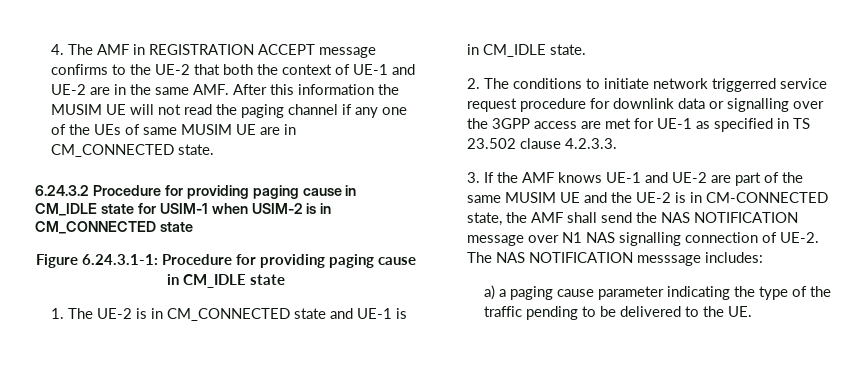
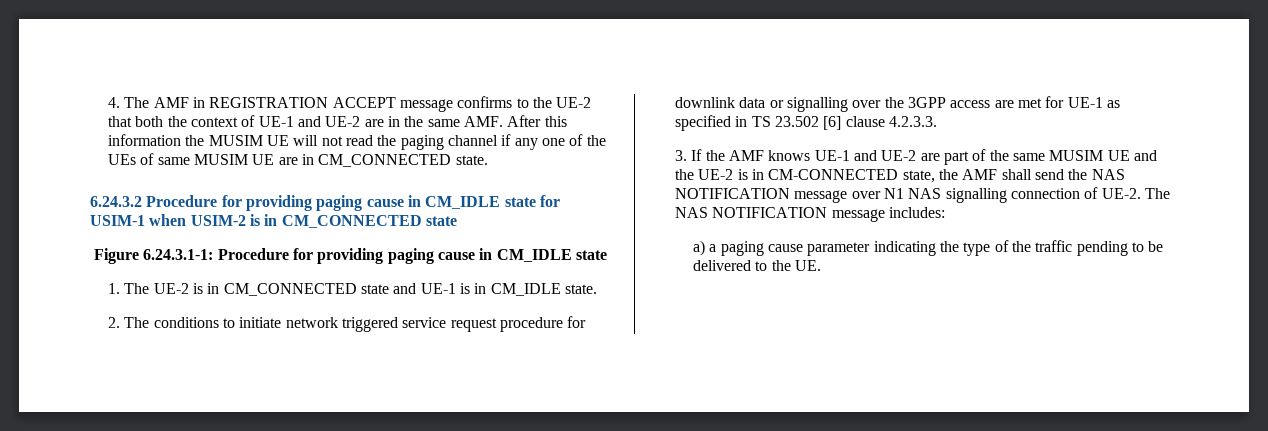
- 2. The conditions to initiate network triggerred service request procedure for downlink data or signalling over the 3GPP access are met for UE-1 as specified in TS 23.502 clause 4.2.3.3.
+ 2. The conditions to initiate network triggered service request procedure for downlink data or signalling over the 3GPP access are met for UE-1 as specified in TS 23.502 [6] clause 4.2.3.3.
- The NAS NOTIFICATION messsage includes:
+ The NAS NOTIFICATION message includes:

